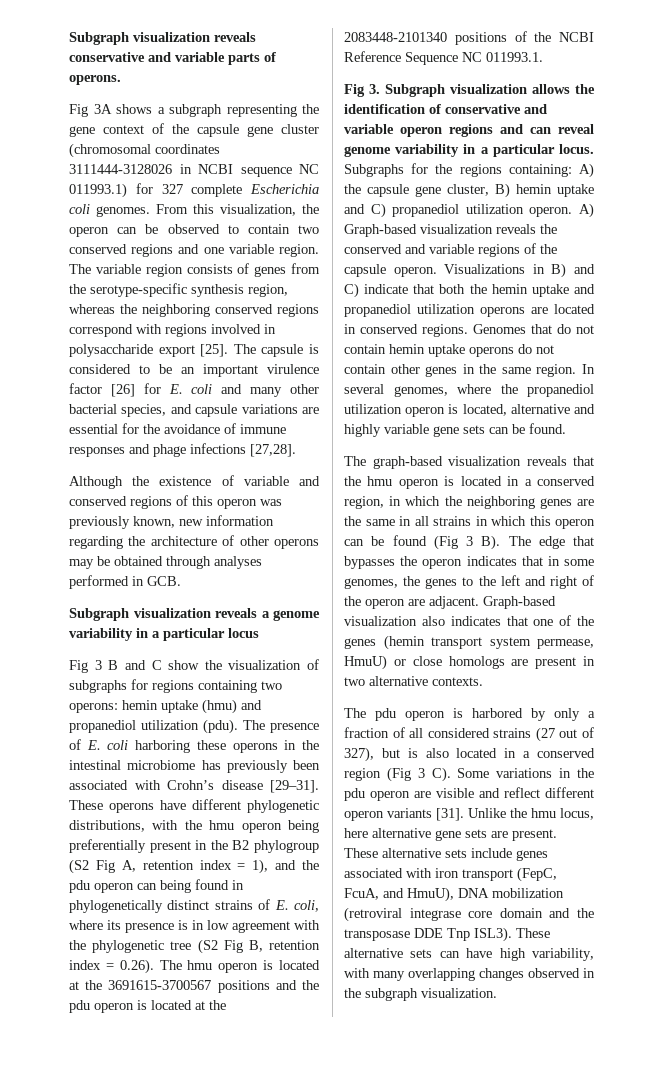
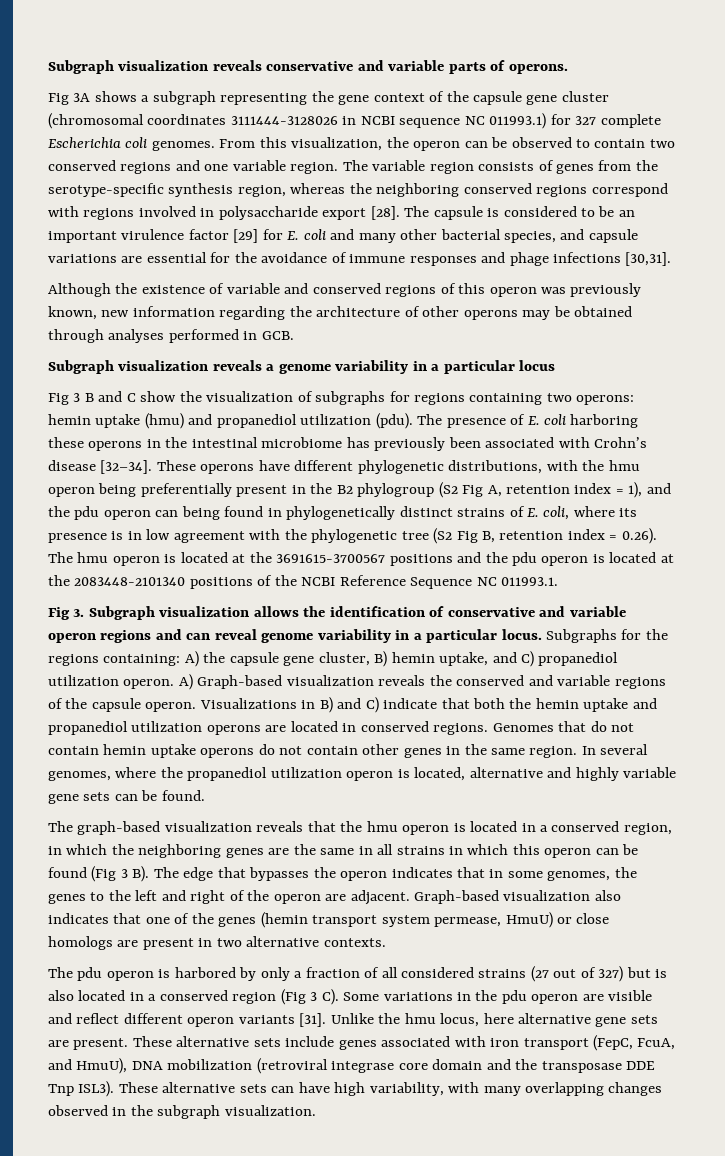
- The variable region consists of genes from the serotype-specific synthesis region, whereas the neighboring conserved regions correspond with regions involved in polysaccharide export [25].
+ The variable region consists of genes from the serotype-specific synthesis region, whereas the neighboring conserved regions correspond with regions involved in polysaccharide export [28].
- The capsule is considered to be an important virulence factor [26] for E. coli and many other bacterial species, and capsule variations are essential for the avoidance of immune responses and phage infections [27,28].
+ The capsule is considered to be an important virulence factor [29] for E. coli and many other bacterial species, and capsule variations are essential for the avoidance of immune responses and phage infections [30,31].
- The presence of E. coli harboring these operons in the intestinal microbiome has previously been associated with Crohn’s disease [29–31].
+ The presence of E. coli harboring these operons in the intestinal microbiome has previously been associated with Crohn’s disease [32–34].
- Subgraphs for the regions containing: A) the capsule gene cluster, B) hemin uptake and C) propanediol utilization operon.
+ Subgraphs for the regions containing: A) the capsule gene cluster, B) hemin uptake, and C) propanediol utilization operon.
- The pdu operon is harbored by only a fraction of all considered strains (27 out of 327), but is also located in a conserved region (Fig 3 C). Some variations in the pdu operon are visible and reflect different operon variants [31].
+ The pdu operon is harbored by only a fraction of all considered strains (27 out of 327) but is also located in a conserved region (Fig 3 C). Some variations in the pdu operon are visible and reflect different operon variants [31].

